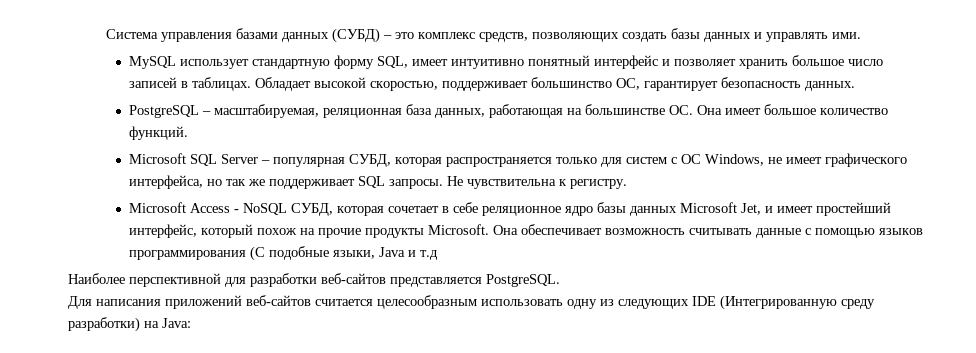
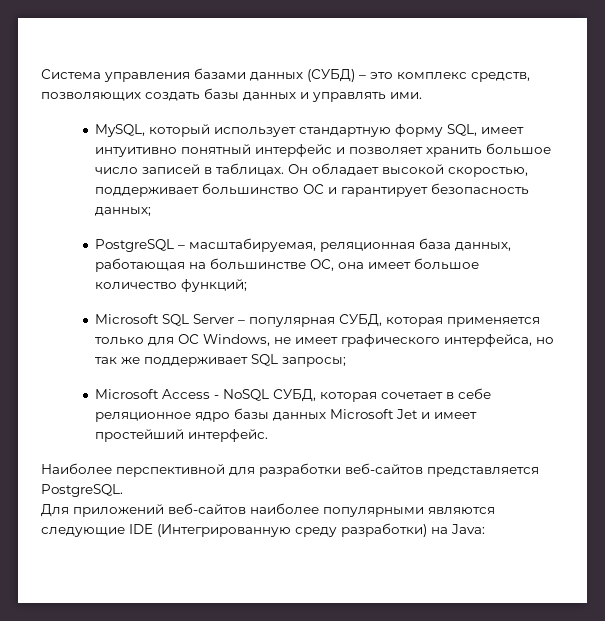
- MySQL использует стандартную форму SQL, имеет интуитивно понятный интерфейс и позволяет хранить большое число записей в таблицах.
+ MySQL, который использует стандартную форму SQL, имеет интуитивно понятный интерфейс и позволяет хранить большое число записей в таблицах.
- Обладает высокой скоростью, поддерживает большинство ОС, гарантирует безопасность данных.
+ Он обладает высокой скоростью, поддерживает большинство ОС и гарантирует безопасность данных;
- PostgreSQL – масштабируемая, реляционная база данных, работающая на большинстве ОС. Она имеет большое количество функций.
+ PostgreSQL – масштабируемая, реляционная база данных, работающая на большинстве ОС, она имеет большое количество функций;
- Microsoft SQL Server – популярная СУБД, которая распространяется только для систем с ОС Windows, не имеет графического интерфейса, но так же поддерживает SQL запросы. Не чувствительна к регистру.
+ Microsoft SQL Server – популярная СУБД, которая применяется только для ОС Windows, не имеет графического интерфейса, но так же поддерживает SQL запросы;
- Microsoft Access - NoSQL СУБД, которая сочетает в себе реляционное ядро базы данных Microsoft Jet, и имеет простейший интерфейс, который похож на прочие продукты Microsoft. Она обеспечивает возможность считывать данные с помощью языков программирования (С подобные языки, Java и т.д
+ Microsoft Access - NoSQL СУБД, которая сочетает в себе реляционное ядро базы данных Microsoft Jet и имеет простейший интерфейс.
- Для написания приложений веб-сайтов считается целесообразным использовать одну из следующих IDE (Интегрированную среду разработки) на Java:
+ Для приложений веб-сайтов наиболее популярными являются следующие IDE (Интегрированную среду разработки) на Java:

